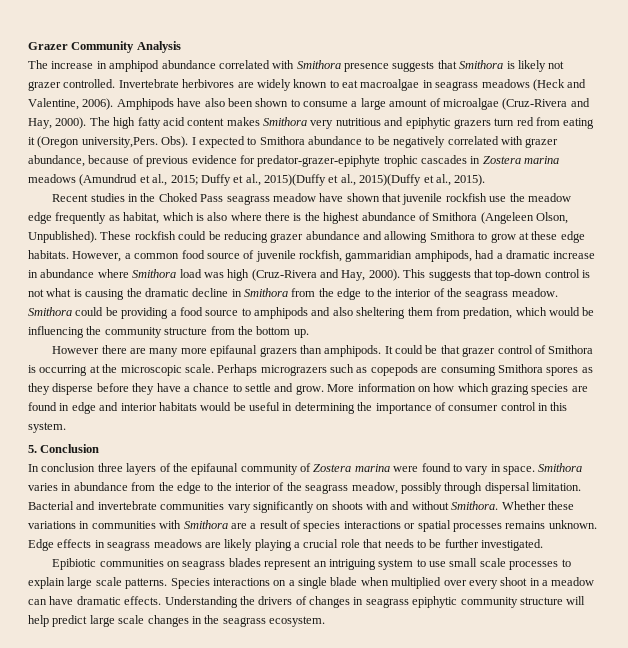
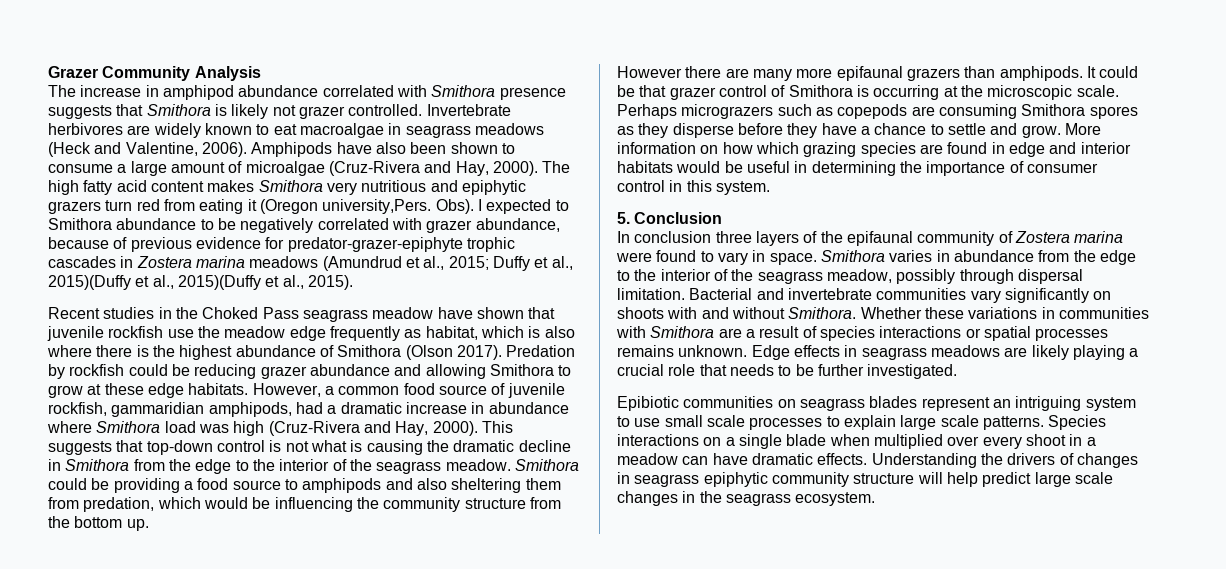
- Recent studies in the Choked Pass seagrass meadow have shown that juvenile rockfish use the meadow edge frequently as habitat, which is also where there is the highest abundance of Smithora (Angeleen Olson, Unpublished). These rockfish could be reducing grazer abundance and allowing Smithora to grow at these edge habitats.
+ Recent studies in the Choked Pass seagrass meadow have shown that juvenile rockfish use the meadow edge frequently as habitat, which is also where there is the highest abundance of Smithora (Olson 2017). Predation by rockfish could be reducing grazer abundance and allowing Smithora to grow at these edge habitats.

